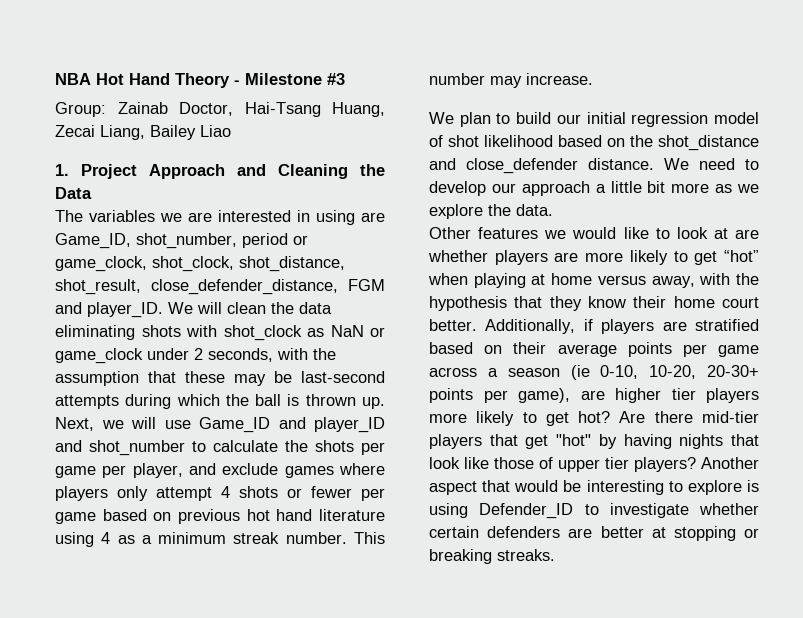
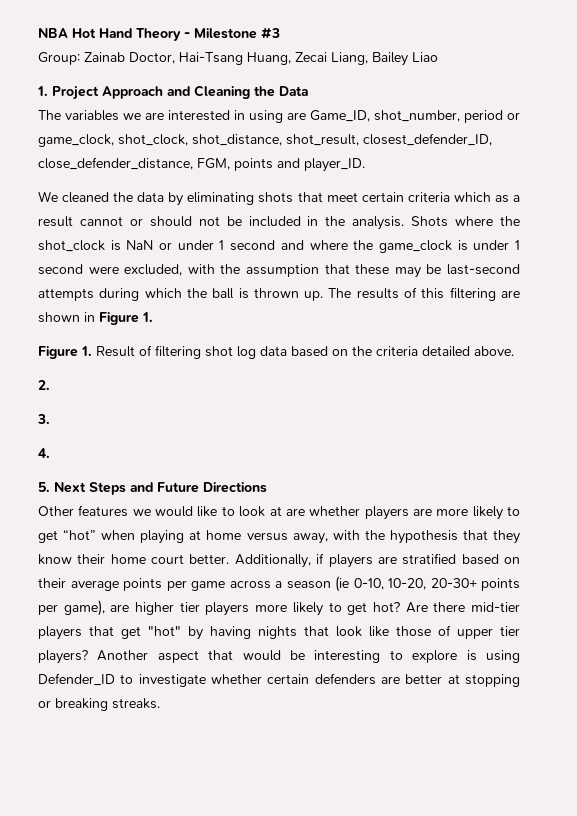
- The variables we are interested in using are Game_ID, shot_number, period or game_clock, shot_clock, shot_distance, shot_result, close_defender_distance, FGM and player_ID. We will clean the data eliminating shots with shot_clock as NaN or game_clock under 2 seconds, with the assumption that these may be last-second attempts during which the ball is thrown up.
+ The variables we are interested in using are Game_ID, shot_number, period or game_clock, shot_clock, shot_distance, shot_result, closest_defender_ID, close_defender_distance, FGM, points and player_ID.
+ We cleaned the data by eliminating shots that meet certain criteria which as a result cannot or should not be included in the analysis. Shots where the shot_clock is NaN or under 1 second and where the game_clock is under 1 second were excluded, with the assumption that these may be last-second attempts during which the ball is thrown up.
- Next, we will use Game_ID and player_ID and shot_number to calculate the shots per game per player, and exclude games where players only attempt 4 shots or fewer per game based on previous hot hand literature using 4 as a minimum streak number. This number may increase.
- We plan to build our initial regression model of shot likelihood based on the shot_distance and close_defender distance. We need to develop our approach a little bit more as we explore the data.
+ The results of this filtering are shown in Figure 1.
+ Figure 1. Result of filtering shot log data based on the criteria detailed above.
+ 2.
+ 3.
+ 4.
+ 5. Next Steps and Future Directions

